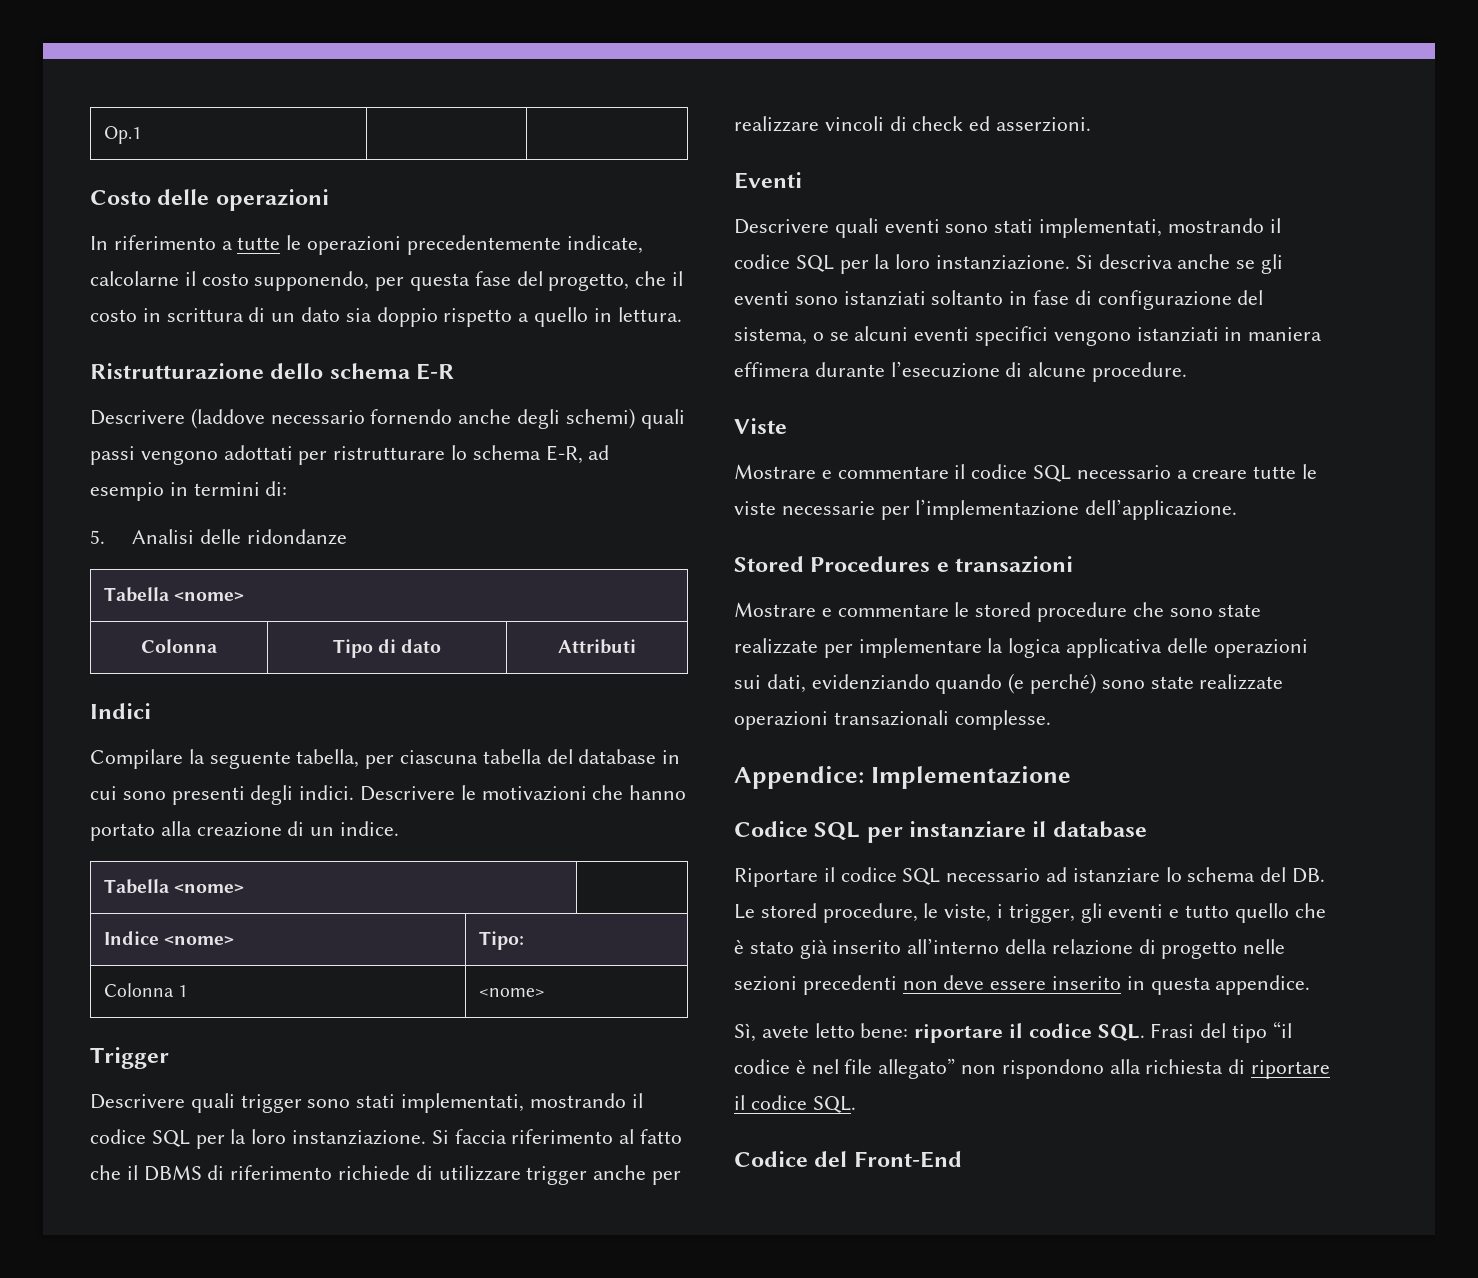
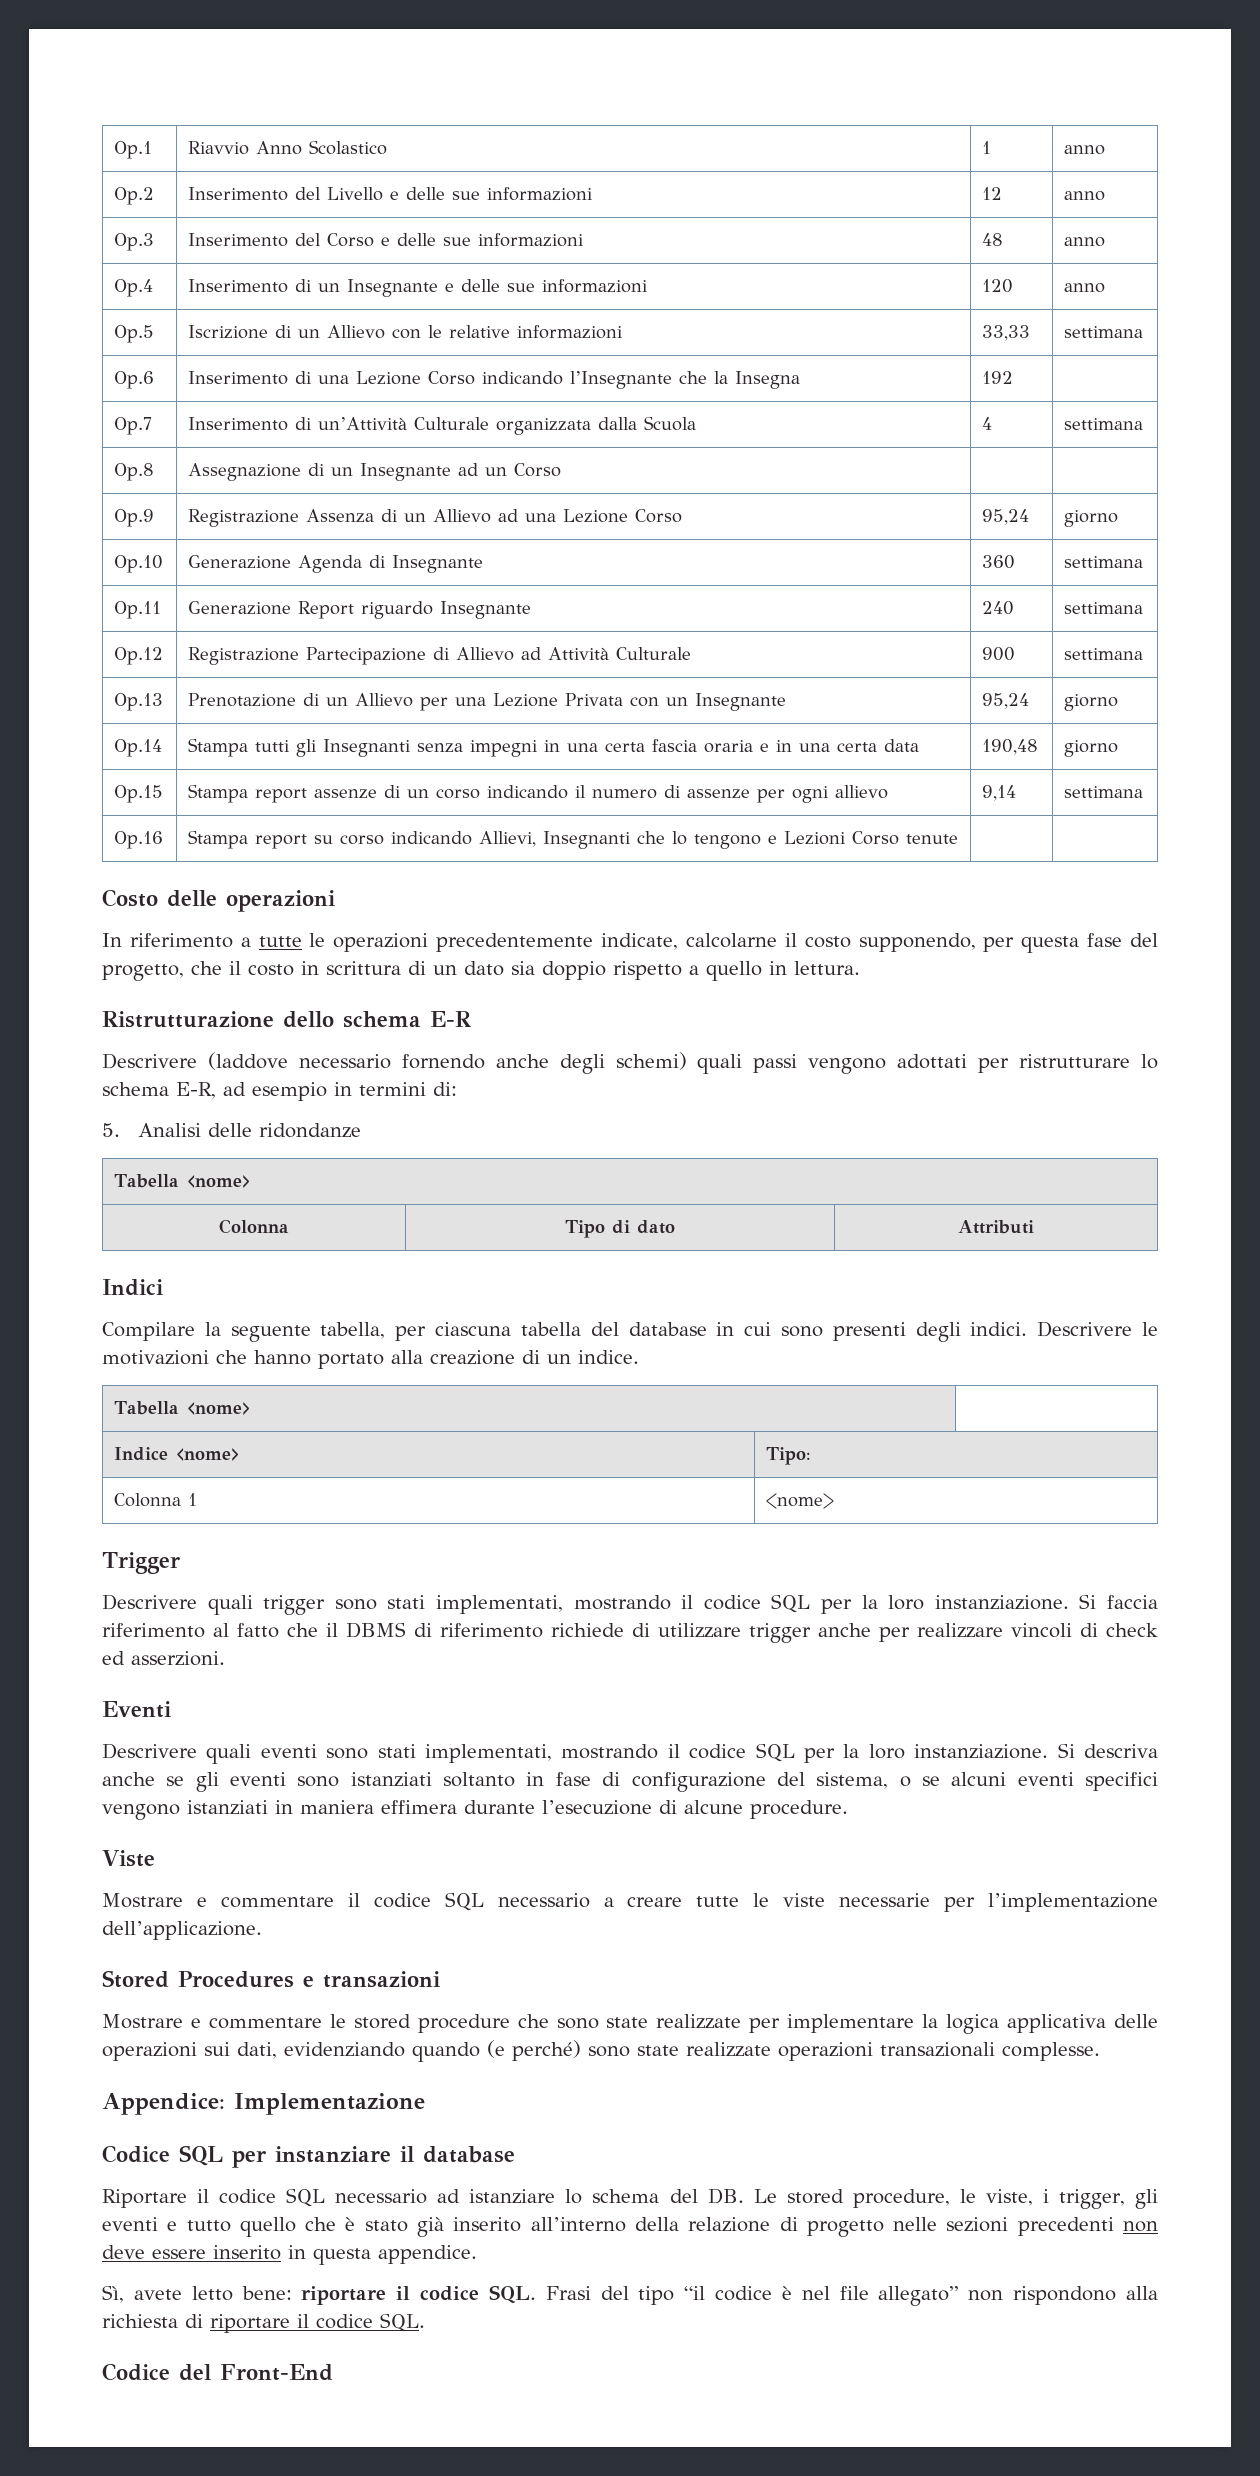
- Op.1 | |
+ Op.1 | Riavvio Anno Scolastico | 1 | anno
+ Op.2 | Inserimento del Livello e delle sue informazioni | 12 | anno
+ Op.3 | Inserimento del Corso e delle sue informazioni | 48 | anno
+ Op.4 | Inserimento di un Insegnante e delle sue informazioni | 120 | anno
+ Op.5 | Iscrizione di un Allievo con le relative informazioni | 33,33 | settimana
+ Op.6 | Inserimento di una Lezione Corso indicando l’Insegnante che la Insegna | 192 |
+ Op.7 | Inserimento di un’Attività Culturale organizzata dalla Scuola | 4 | settimana
+ Op.8 | Assegnazione di un Insegnante ad un Corso | |
+ Op.9 | Registrazione Assenza di un Allievo ad una Lezione Corso | 95,24 | giorno
+ Op.10 | Generazione Agenda di Insegnante | 360 | settimana
+ Op.11 | Generazione Report riguardo Insegnante | 240 | settimana
+ Op.12 | Registrazione Partecipazione di Allievo ad Attività Culturale | 900 | settimana
+ Op.13 | Prenotazione di un Allievo per una Lezione Privata con un Insegnante | 95,24 | giorno
+ Op.14 | Stampa tutti gli Insegnanti senza impegni in una certa fascia oraria e in una certa data | 190,48 | giorno
+ Op.15 | Stampa report assenze di un corso indicando il numero di assenze per ogni allievo | 9,14 | settimana
+ Op.16 | Stampa report su corso indicando Allievi, Insegnanti che lo tengono e Lezioni Corso tenute | |

